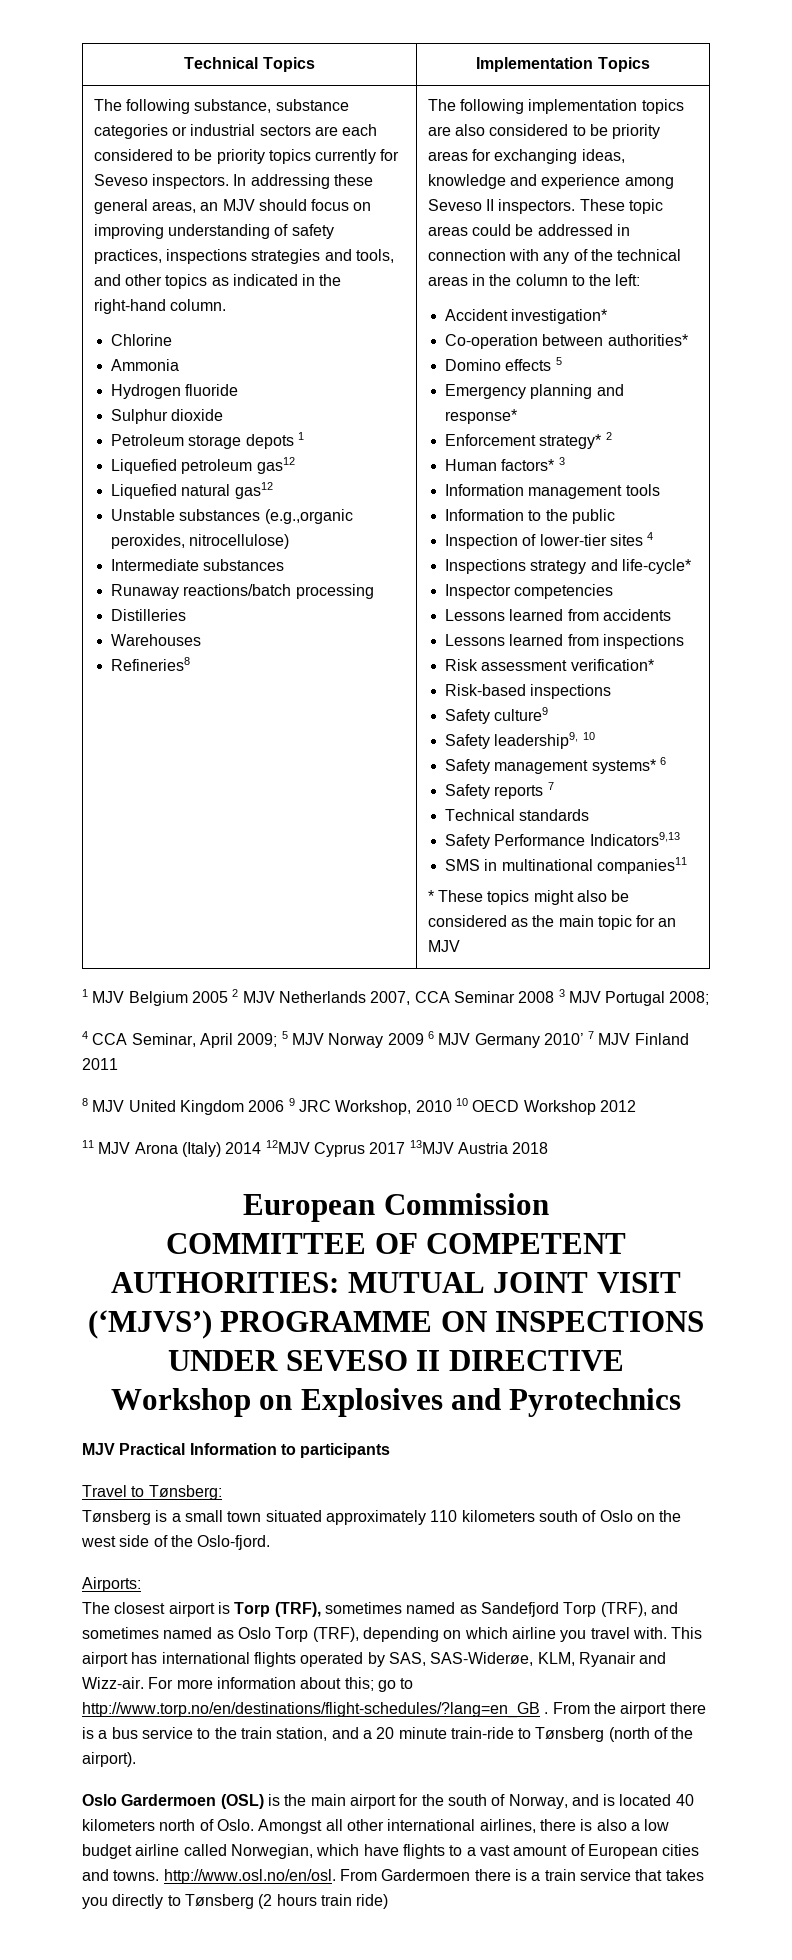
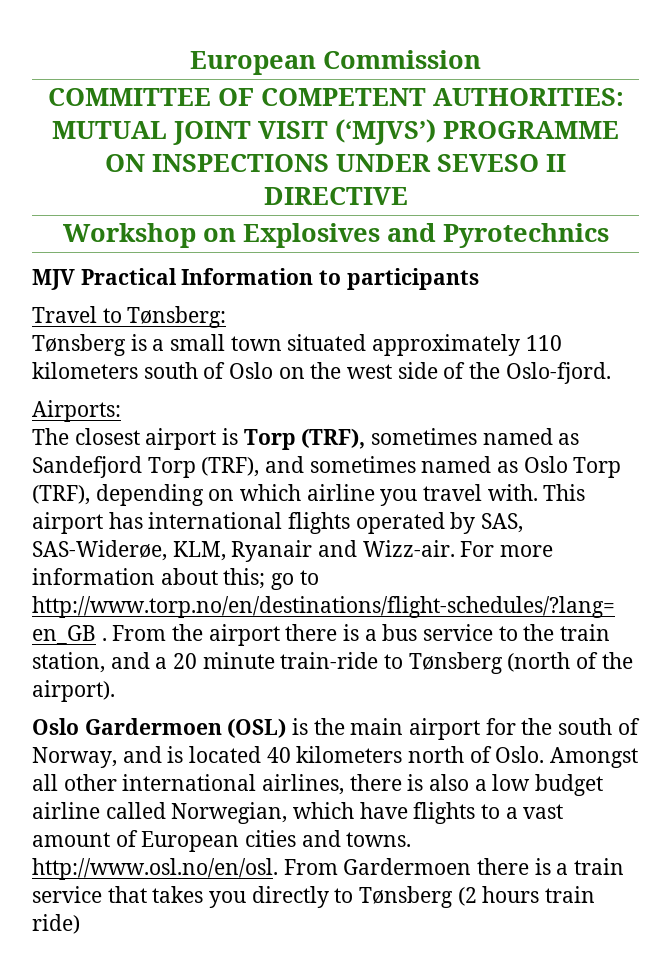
- Technical Topics | Implementation Topics
- The following substance, substance categories or industrial sectors are each considered to be priority topics currently for Seveso inspectors. In addressing these general areas, an MJV should focus on improving understanding of safety practices, inspections strategies and tools, and other topics as indicated in the right-hand column.
- Chlorine
- Ammonia
- Hydrogen fluoride
- Sulphur dioxide
- Petroleum storage depots 1
- Liquefied petroleum gas12
- Liquefied natural gas12
- Unstable substances (e.g.,organic peroxides, nitrocellulose)
- Intermediate substances
- Runaway reactions/batch processing
- Distilleries
- Warehouses
- Refineries8 | The following implementation topics are also considered to be priority areas for exchanging ideas, knowledge and experience among Seveso II inspectors. These topic areas could be addressed in connection with any of the technical areas in the column to the left:
- Accident investigation*
- Co-operation between authorities*
- Domino effects 5
- Emergency planning and response*
- Enforcement strategy* 2
- Human factors* 3
- Information management tools
- Information to the public
- Inspection of lower-tier sites 4
- Inspections strategy and life-cycle*
- Inspector competencies
- Lessons learned from accidents
- Lessons learned from inspections
- Risk assessment verification*
- Risk-based inspections
- Safety culture9
- Safety leadership9, 10
- Safety management systems* 6
- Safety reports 7
- Technical standards
- Safety Performance Indicators9,13
- SMS in multinational companies11
- * These topics might also be considered as the main topic for an MJV
- 1 MJV Belgium 2005 2 MJV Netherlands 2007, CCA Seminar 2008 3 MJV Portugal 2008;
- 4 CCA Seminar, April 2009; 5 MJV Norway 2009 6 MJV Germany 2010’ 7 MJV Finland 2011
- 8 MJV United Kingdom 2006 9 JRC Workshop, 2010 10 OECD Workshop 2012
- 11 MJV Arona (Italy) 2014 12MJV Cyprus 2017 13MJV Austria 2018

